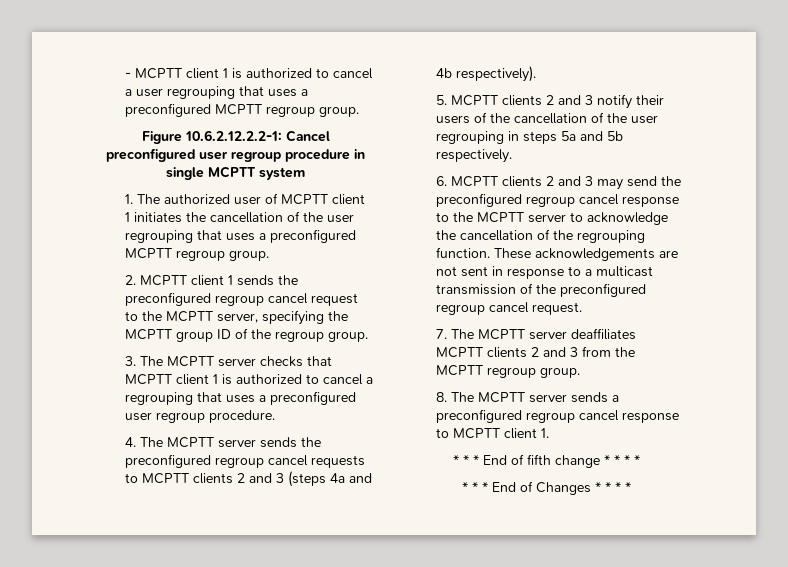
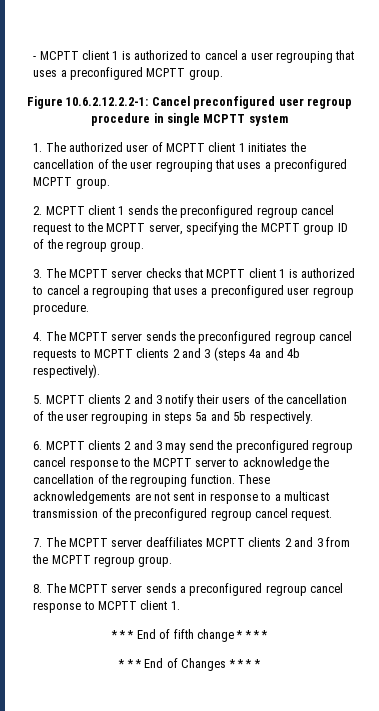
- - MCPTT client 1 is authorized to cancel a user regrouping that uses a preconfigured MCPTT regroup group.
+ - MCPTT client 1 is authorized to cancel a user regrouping that uses a preconfigured MCPTT group.
- 1. The authorized user of MCPTT client 1 initiates the cancellation of the user regrouping that uses a preconfigured MCPTT regroup group.
+ 1. The authorized user of MCPTT client 1 initiates the cancellation of the user regrouping that uses a preconfigured MCPTT group.

